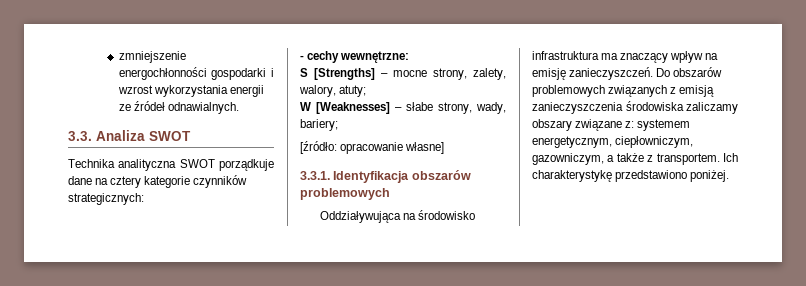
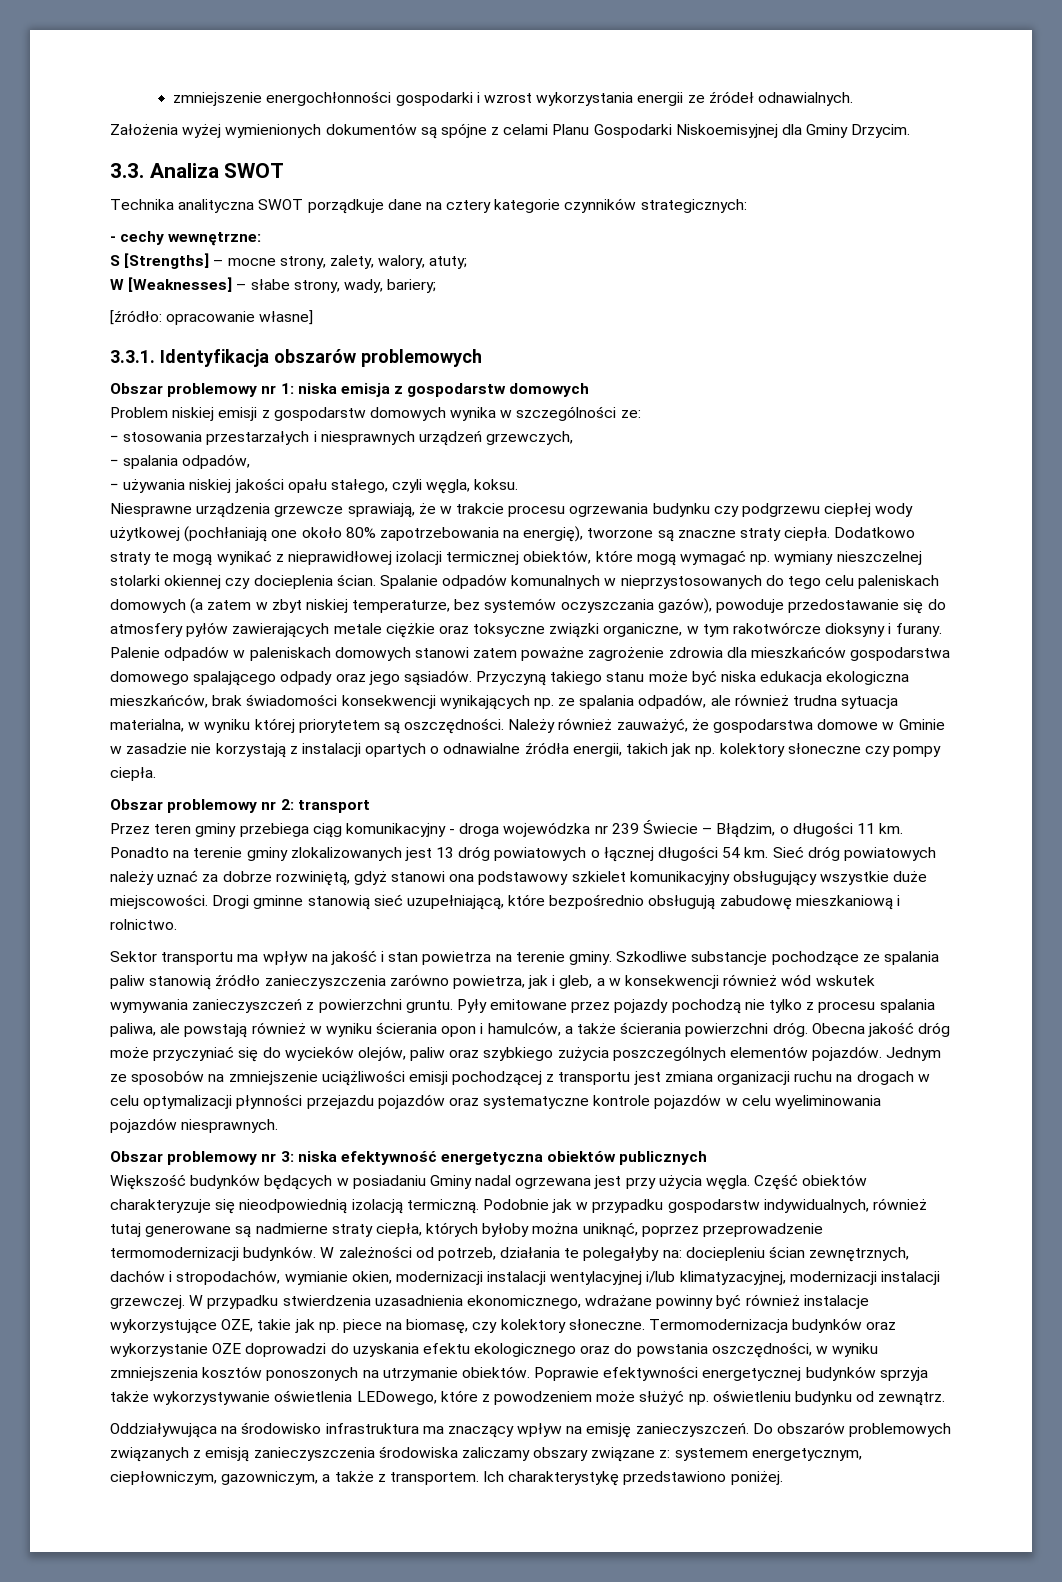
+ Założenia wyżej wymienionych dokumentów są spójne z celami Planu Gospodarki Niskoemisyjnej dla Gminy Drzycim.
+ Obszar problemowy nr 1: niska emisja z gospodarstw domowych
+ Problem niskiej emisji z gospodarstw domowych wynika w szczególności ze:
+ − stosowania przestarzałych i niesprawnych urządzeń grzewczych,
+ − spalania odpadów,
+ − używania niskiej jakości opału stałego, czyli węgla, koksu.
+ Niesprawne urządzenia grzewcze sprawiają, że w trakcie procesu ogrzewania budynku czy podgrzewu ciepłej wody użytkowej (pochłaniają one około 80% zapotrzebowania na energię), tworzone są znaczne straty ciepła. Dodatkowo straty te mogą wynikać z nieprawidłowej izolacji termicznej obiektów, które mogą wymagać np. wymiany nieszczelnej stolarki okiennej czy docieplenia ścian. Spalanie odpadów komunalnych w nieprzystosowanych do tego celu paleniskach domowych (a zatem w zbyt niskiej temperaturze, bez systemów oczyszczania gazów), powoduje przedostawanie się do atmosfery pyłów zawierających metale ciężkie oraz toksyczne związki organiczne, w tym rakotwórcze dioksyny i furany. Palenie odpadów w paleniskach domowych stanowi zatem poważne zagrożenie zdrowia dla mieszkańców gospodarstwa domowego spalającego odpady oraz jego sąsiadów. Przyczyną takiego stanu może być niska edukacja ekologiczna mieszkańców, brak świadomości konsekwencji wynikających np. ze spalania odpadów, ale również trudna sytuacja materialna, w wyniku której priorytetem są oszczędności. Należy również zauważyć, że gospodarstwa domowe w Gminie w zasadzie nie korzystają z instalacji opartych o odnawialne źródła energii, takich jak np. kolektory słoneczne czy pompy ciepła.
+ Obszar problemowy nr 2: transport
+ Przez teren gminy przebiega ciąg komunikacyjny - droga wojewódzka nr 239 Świecie – Błądzim, o długości 11 km. Ponadto na terenie gminy zlokalizowanych jest 13 dróg powiatowych o łącznej długości 54 km. Sieć dróg powiatowych należy uznać za dobrze rozwiniętą, gdyż stanowi ona podstawowy szkielet komunikacyjny obsługujący wszystkie duże miejscowości. Drogi gminne stanowią sieć uzupełniającą, które bezpośrednio obsługują zabudowę mieszkaniową i rolnictwo.
+ Sektor transportu ma wpływ na jakość i stan powietrza na terenie gminy. Szkodliwe substancje pochodzące ze spalania paliw stanowią źródło zanieczyszczenia zarówno powietrza, jak i gleb, a w konsekwencji również wód wskutek wymywania zanieczyszczeń z powierzchni gruntu. Pyły emitowane przez pojazdy pochodzą nie tylko z procesu spalania paliwa, ale powstają również w wyniku ścierania opon i hamulców, a także ścierania powierzchni dróg. Obecna jakość dróg może przyczyniać się do wycieków olejów, paliw oraz szybkiego zużycia poszczególnych elementów pojazdów. Jednym ze sposobów na zmniejszenie uciążliwości emisji pochodzącej z transportu jest zmiana organizacji ruchu na drogach w celu optymalizacji płynności przejazdu pojazdów oraz systematyczne kontrole pojazdów w celu wyeliminowania pojazdów niesprawnych.
+ Obszar problemowy nr 3: niska efektywność energetyczna obiektów publicznych
+ Większość budynków będących w posiadaniu Gminy nadal ogrzewana jest przy użycia węgla. Część obiektów charakteryzuje się nieodpowiednią izolacją termiczną. Podobnie jak w przypadku gospodarstw indywidualnych, również tutaj generowane są nadmierne straty ciepła, których byłoby można uniknąć, poprzez przeprowadzenie termomodernizacji budynków. W zależności od potrzeb, działania te polegałyby na: dociepleniu ścian zewnętrznych, dachów i stropodachów, wymianie okien, modernizacji instalacji wentylacyjnej i/lub klimatyzacyjnej, modernizacji instalacji grzewczej. W przypadku stwierdzenia uzasadnienia ekonomicznego, wdrażane powinny być również instalacje wykorzystujące OZE, takie jak np. piece na biomasę, czy kolektory słoneczne. Termomodernizacja budynków oraz wykorzystanie OZE doprowadzi do uzyskania efektu ekologicznego oraz do powstania oszczędności, w wyniku zmniejszenia kosztów ponoszonych na utrzymanie obiektów. Poprawie efektywności energetycznej budynków sprzyja także wykorzystywanie oświetlenia LEDowego, które z powodzeniem może służyć np. oświetleniu budynku od zewnątrz.

